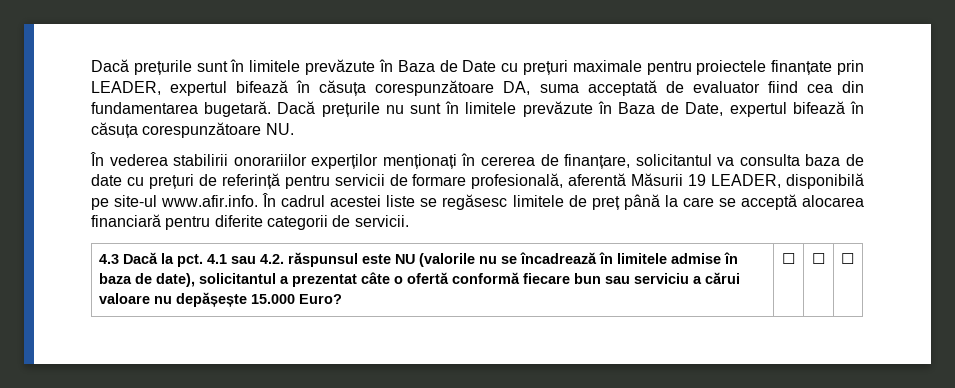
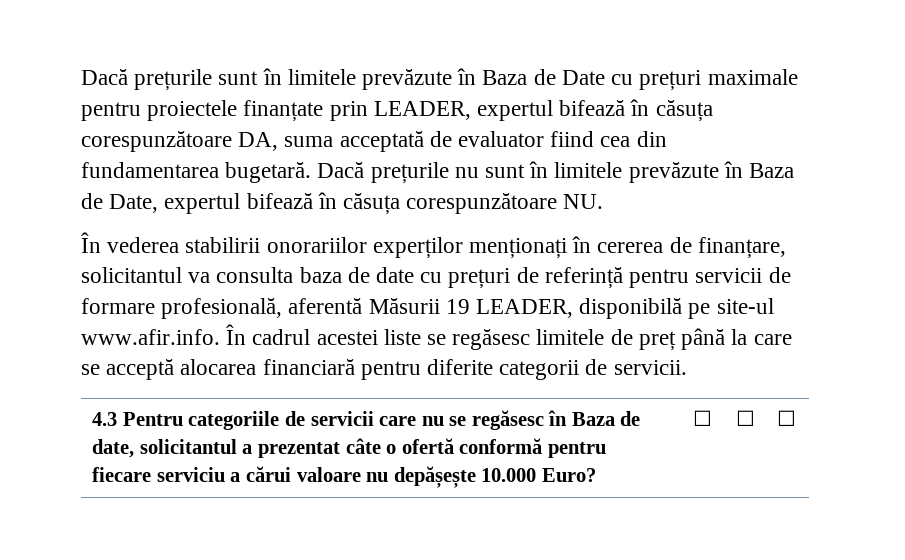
- 4.3 Dacă la pct. 4.1 sau 4.2. răspunsul este NU (valorile nu se încadrează în limitele admise în baza de date), solicitantul a prezentat câte o ofertă conformă fiecare bun sau serviciu a cărui valoare nu depășește 15.000 Euro?
+ 4.3 Pentru categoriile de servicii care nu se regăsesc în Baza de date, solicitantul a prezentat câte o ofertă conformă pentru fiecare serviciu a cărui valoare nu depășește 10.000 Euro?

